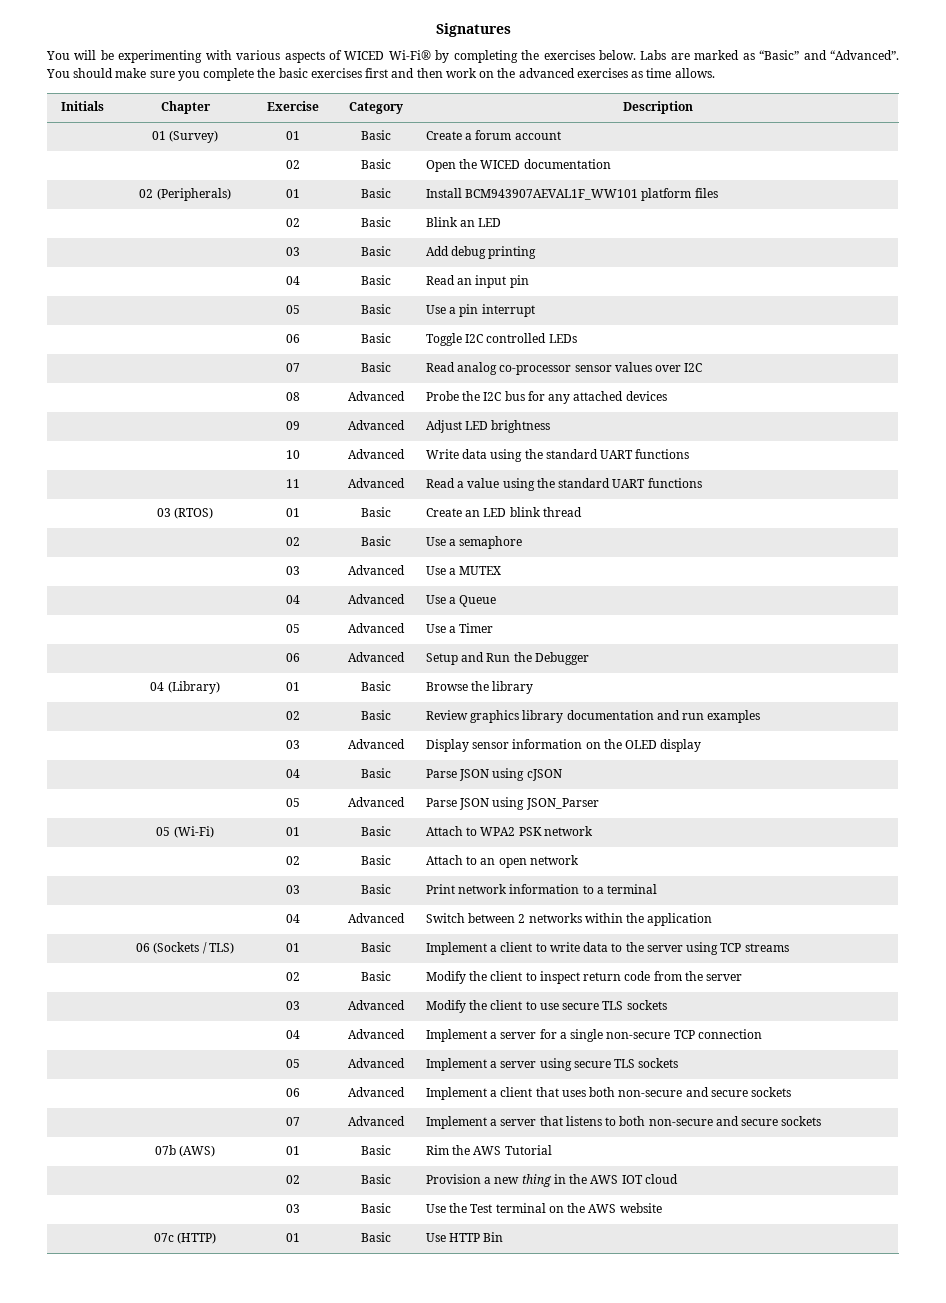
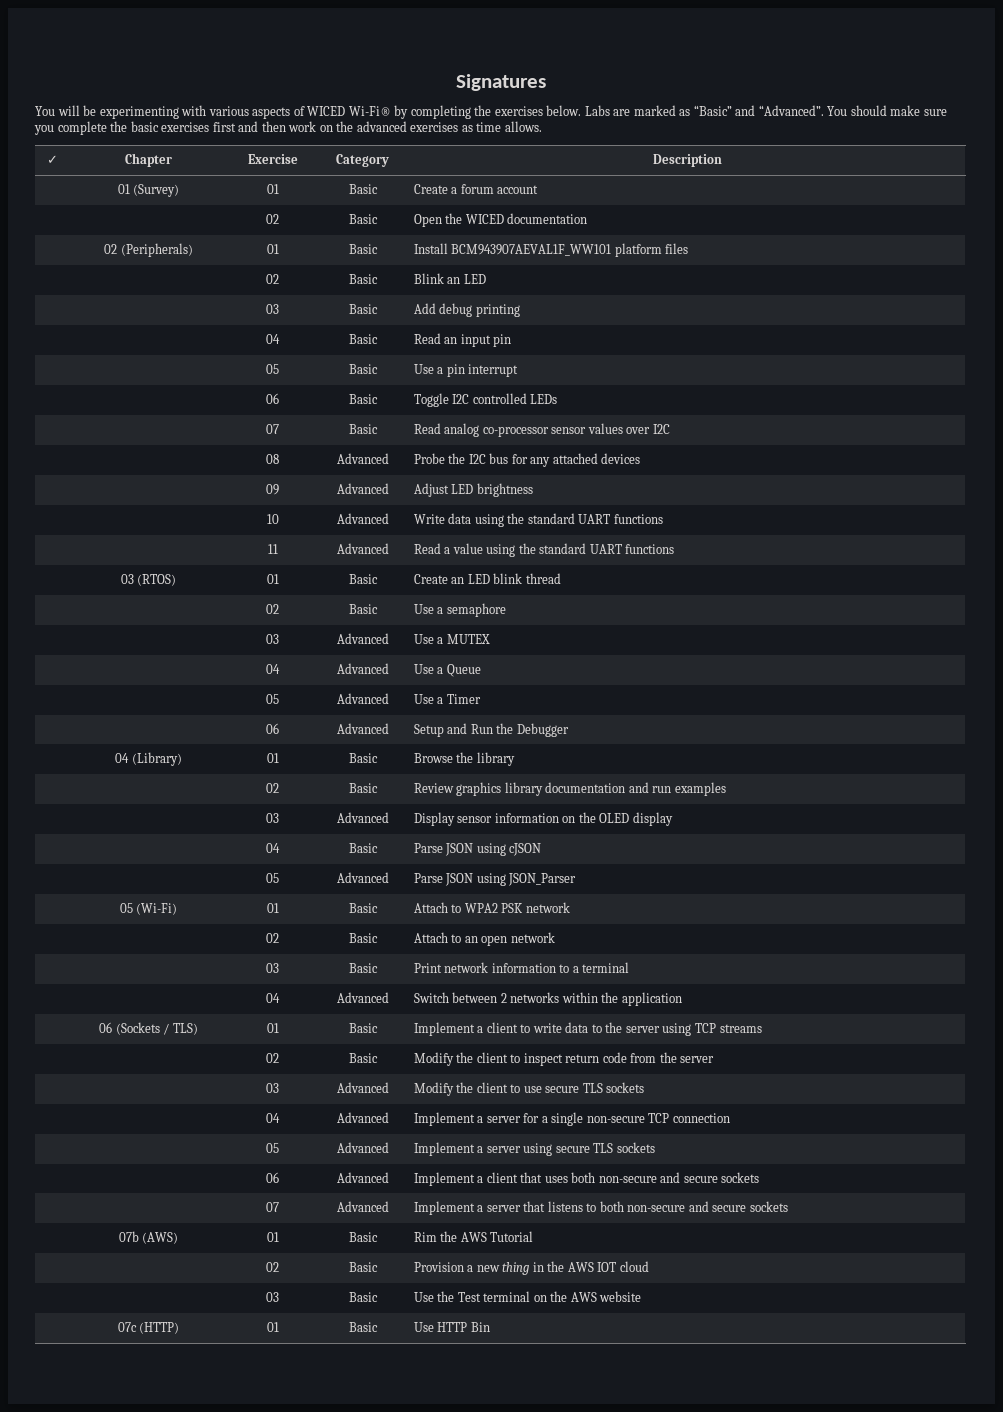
- Initials | Chapter | Exercise | Category | Description
+ ✓ | Chapter | Exercise | Category | Description

